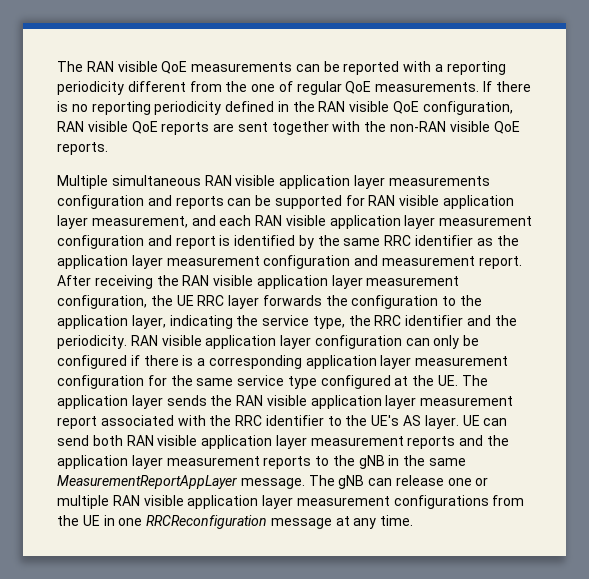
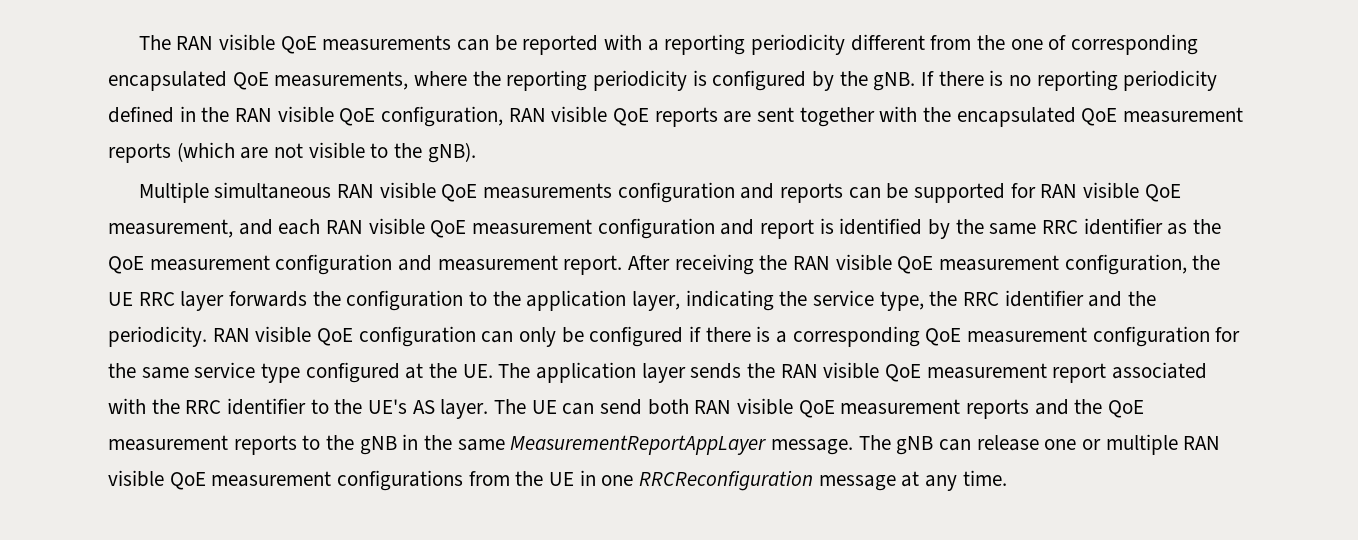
- The RAN visible QoE measurements can be reported with a reporting periodicity different from the one of regular QoE measurements.
+ The RAN visible QoE measurements can be reported with a reporting periodicity different from the one of corresponding encapsulated QoE measurements, where the reporting periodicity is configured by the gNB.
- If there is no reporting periodicity defined in the RAN visible QoE configuration, RAN visible QoE reports are sent together with the non-RAN visible QoE reports.
+ If there is no reporting periodicity defined in the RAN visible QoE configuration, RAN visible QoE reports are sent together with the encapsulated QoE measurement reports (which are not visible to the gNB).
- Multiple simultaneous RAN visible application layer measurements configuration and reports can be supported for RAN visible application layer measurement, and each RAN visible application layer measurement configuration and report is identified by the same RRC identifier as the application layer measurement configuration and measurement report.
+ Multiple simultaneous RAN visible QoE measurements configuration and reports can be supported for RAN visible QoE measurement, and each RAN visible QoE measurement configuration and report is identified by the same RRC identifier as the QoE measurement configuration and measurement report.
- After receiving the RAN visible application layer measurement configuration, the UE RRC layer forwards the configuration to the application layer, indicating the service type, the RRC identifier and the periodicity.
+ After receiving the RAN visible QoE measurement configuration, the UE RRC layer forwards the configuration to the application layer, indicating the service type, the RRC identifier and the periodicity.
- RAN visible application layer configuration can only be configured if there is a corresponding application layer measurement configuration for the same service type configured at the UE. The application layer sends the RAN visible application layer measurement report associated with the RRC identifier to the UE's AS layer.
+ RAN visible QoE configuration can only be configured if there is a corresponding QoE measurement configuration for the same service type configured at the UE. The application layer sends the RAN visible QoE measurement report associated with the RRC identifier to the UE's AS layer.
- UE can send both RAN visible application layer measurement reports and the application layer measurement reports to the gNB in the same MeasurementReportAppLayer message.
+ The UE can send both RAN visible QoE measurement reports and the QoE measurement reports to the gNB in the same MeasurementReportAppLayer message.
- The gNB can release one or multiple RAN visible application layer measurement configurations from the UE in one RRCReconfiguration message at any time.
+ The gNB can release one or multiple RAN visible QoE measurement configurations from the UE in one RRCReconfiguration message at any time.

